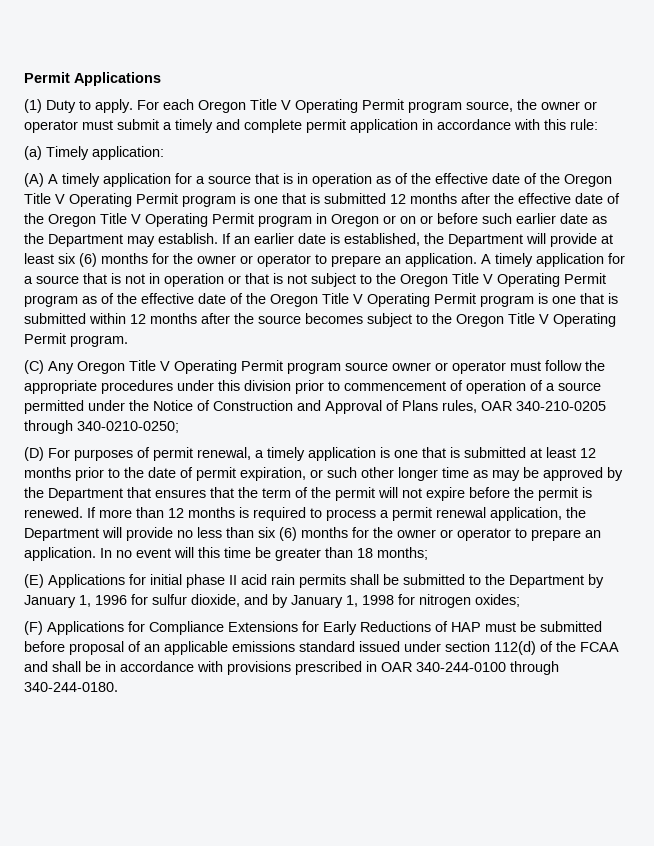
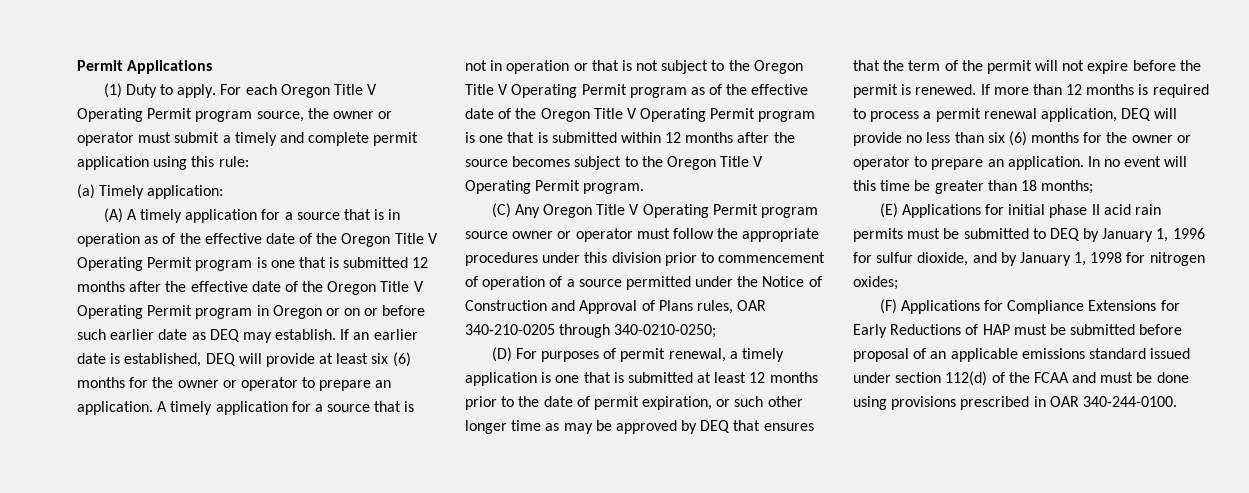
- For each Oregon Title V Operating Permit program source, the owner or operator must submit a timely and complete permit application in accordance with this rule:
+ For each Oregon Title V Operating Permit program source, the owner or operator must submit a timely and complete permit application using this rule:
- (A) A timely application for a source that is in operation as of the effective date of the Oregon Title V Operating Permit program is one that is submitted 12 months after the effective date of the Oregon Title V Operating Permit program in Oregon or on or before such earlier date as the Department may establish.
+ (A) A timely application for a source that is in operation as of the effective date of the Oregon Title V Operating Permit program is one that is submitted 12 months after the effective date of the Oregon Title V Operating Permit program in Oregon or on or before such earlier date as DEQ may establish.
- If an earlier date is established, the Department will provide at least six (6) months for the owner or operator to prepare an application.
+ If an earlier date is established, DEQ will provide at least six (6) months for the owner or operator to prepare an application.
- (D) For purposes of permit renewal, a timely application is one that is submitted at least 12 months prior to the date of permit expiration, or such other longer time as may be approved by the Department that ensures that the term of the permit will not expire before the permit is renewed.
+ (D) For purposes of permit renewal, a timely application is one that is submitted at least 12 months prior to the date of permit expiration, or such other longer time as may be approved by DEQ that ensures that the term of the permit will not expire before the permit is renewed.
- If more than 12 months is required to process a permit renewal application, the Department will provide no less than six (6) months for the owner or operator to prepare an application.
+ If more than 12 months is required to process a permit renewal application, DEQ will provide no less than six (6) months for the owner or operator to prepare an application.
- (E) Applications for initial phase II acid rain permits shall be submitted to the Department by January 1, 1996 for sulfur dioxide, and by January 1, 1998 for nitrogen oxides;
+ (E) Applications for initial phase II acid rain permits must be submitted to DEQ by January 1, 1996 for sulfur dioxide, and by January 1, 1998 for nitrogen oxides;
- (F) Applications for Compliance Extensions for Early Reductions of HAP must be submitted before proposal of an applicable emissions standard issued under section 112(d) of the FCAA and shall be in accordance with provisions prescribed in OAR 340-244-0100 through 340-244-0180.
+ (F) Applications for Compliance Extensions for Early Reductions of HAP must be submitted before proposal of an applicable emissions standard issued under section 112(d) of the FCAA and must be done using provisions prescribed in OAR 340-244-0100.

